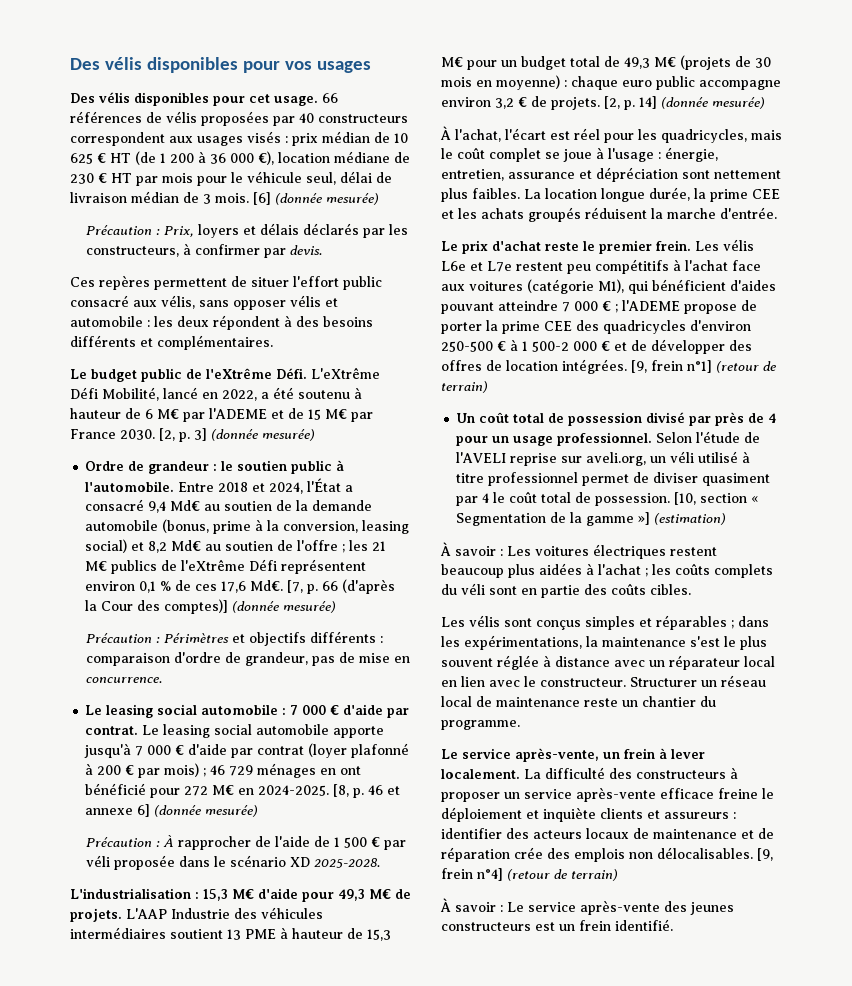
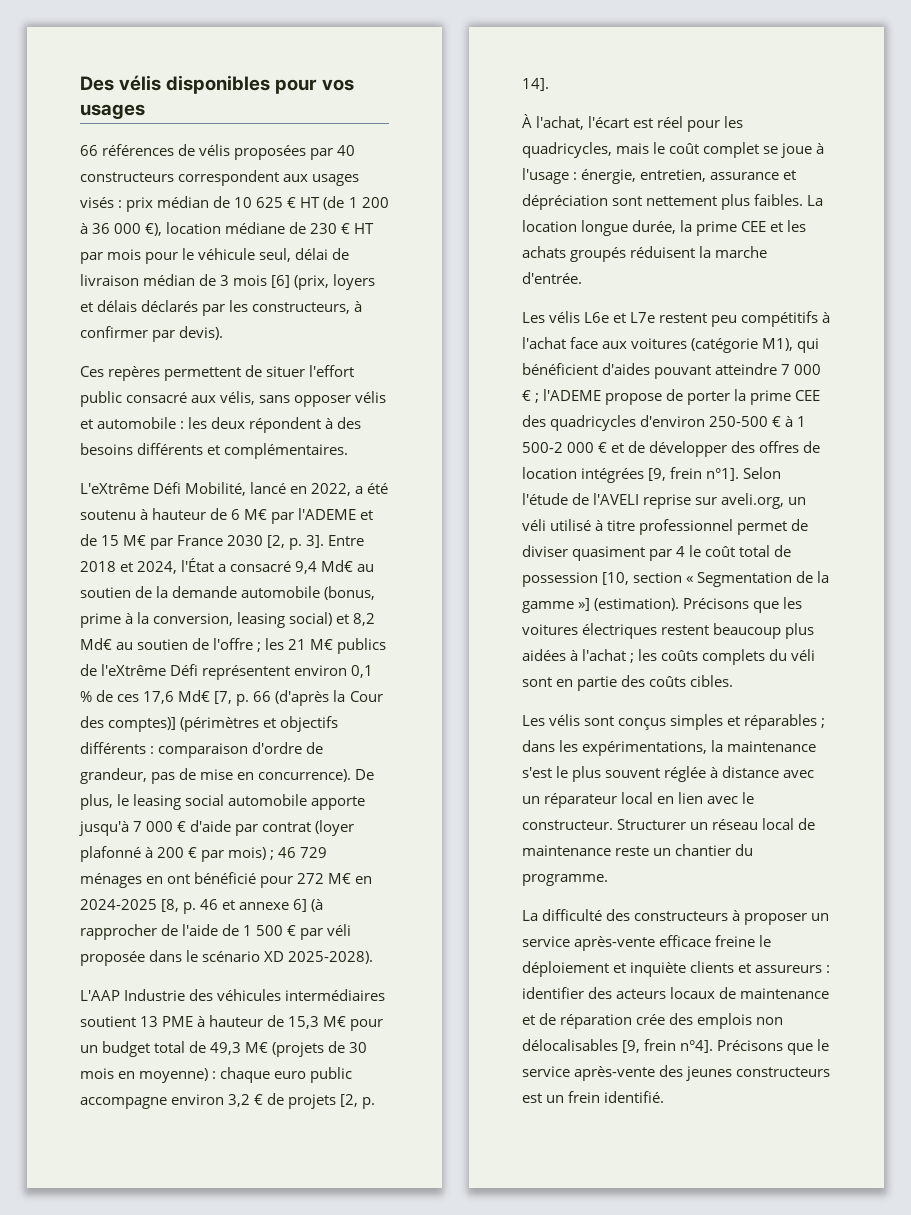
- Des vélis disponibles pour cet usage. 66 références de vélis proposées par 40 constructeurs correspondent aux usages visés : prix médian de 10 625 € HT (de 1 200 à 36 000 €), location médiane de 230 € HT par mois pour le véhicule seul, délai de livraison médian de 3 mois. [6] (donnée mesurée)
- Précaution : Prix, loyers et délais déclarés par les constructeurs, à confirmer par devis.
+ 66 références de vélis proposées par 40 constructeurs correspondent aux usages visés : prix médian de 10 625 € HT (de 1 200 à 36 000 €), location médiane de 230 € HT par mois pour le véhicule seul, délai de livraison médian de 3 mois [6] (prix, loyers et délais déclarés par les constructeurs, à confirmer par devis).
- Le budget public de l'eXtrême Défi. L'eXtrême Défi Mobilité, lancé en 2022, a été soutenu à hauteur de 6 M€ par l'ADEME et de 15 M€ par France 2030. [2, p. 3] (donnée mesurée)
- Ordre de grandeur : le soutien public à l'automobile.
+ L'eXtrême Défi Mobilité, lancé en 2022, a été soutenu à hauteur de 6 M€ par l'ADEME et de 15 M€ par France 2030 [2, p. 3].
- les 21 M€ publics de l'eXtrême Défi représentent environ 0,1 % de ces 17,6 Md€. [7, p. 66 (d'après la Cour des comptes)] (donnée mesurée)
- Précaution : Périmètres et objectifs différents :
+ les 21 M€ publics de l'eXtrême Défi représentent environ 0,1 % de ces 17,6 Md€ [7, p. 66 (d'après la Cour des comptes)] (périmètres et objectifs différents :
- comparaison d'ordre de grandeur, pas de mise en concurrence.
- Le leasing social automobile : 7 000 € d'aide par contrat. Le leasing social automobile apporte jusqu'à 7 000 € d'aide par contrat (loyer plafonné à 200 € par mois) ;
+ comparaison d'ordre de grandeur, pas de mise en concurrence). De plus, le leasing social automobile apporte jusqu'à 7 000 € d'aide par contrat (loyer plafonné à 200 € par mois) ;
- 46 729 ménages en ont bénéficié pour 272 M€ en 2024-2025. [8, p. 46 et annexe 6] (donnée mesurée)
- Précaution : À rapprocher de l'aide de 1 500 € par véli proposée dans le scénario XD 2025-2028.
- L'industrialisation : 15,3 M€ d'aide pour 49,3 M€ de projets. L'AAP Industrie des véhicules intermédiaires soutient 13 PME à hauteur de 15,3 M€ pour un budget total de 49,3 M€ (projets de 30 mois en moyenne) :
+ 46 729 ménages en ont bénéficié pour 272 M€ en 2024-2025 [8, p. 46 et annexe 6] (à rapprocher de l'aide de 1 500 € par véli proposée dans le scénario XD 2025-2028).
+ L'AAP Industrie des véhicules intermédiaires soutient 13 PME à hauteur de 15,3 M€ pour un budget total de 49,3 M€ (projets de 30 mois en moyenne) :
- chaque euro public accompagne environ 3,2 € de projets. [2, p. 14] (donnée mesurée)
+ chaque euro public accompagne environ 3,2 € de projets [2, p. 14].
- Le prix d'achat reste le premier frein. Les vélis L6e et L7e restent peu compétitifs à l'achat face aux voitures (catégorie M1), qui bénéficient d'aides pouvant atteindre 7 000 € ; l'ADEME propose de porter la prime CEE des quadricycles d'environ 250-500 € à 1 500-2 000 € et de développer des offres de location intégrées. [9, frein n°1] (retour de terrain)
- Un coût total de possession divisé par près de 4 pour un usage professionnel.
+ Les vélis L6e et L7e restent peu compétitifs à l'achat face aux voitures (catégorie M1), qui bénéficient d'aides pouvant atteindre 7 000 € ; l'ADEME propose de porter la prime CEE des quadricycles d'environ 250-500 € à 1 500-2 000 € et de développer des offres de location intégrées [9, frein n°1].
- Selon l'étude de l'AVELI reprise sur aveli.org, un véli utilisé à titre professionnel permet de diviser quasiment par 4 le coût total de possession. [10, section « Segmentation de la gamme »] (estimation)
- À savoir : Les voitures électriques restent beaucoup plus aidées à l'achat ; les coûts complets du véli sont en partie des coûts cibles.
+ Selon l'étude de l'AVELI reprise sur aveli.org, un véli utilisé à titre professionnel permet de diviser quasiment par 4 le coût total de possession [10, section « Segmentation de la gamme »] (estimation). Précisons que les voitures électriques restent beaucoup plus aidées à l'achat ; les coûts complets du véli sont en partie des coûts cibles.
- Le service après-vente, un frein à lever localement. La difficulté des constructeurs à proposer un service après-vente efficace freine le déploiement et inquiète clients et assureurs : identifier des acteurs locaux de maintenance et de réparation crée des emplois non délocalisables. [9, frein n°4] (retour de terrain)
- À savoir : Le service après-vente des jeunes constructeurs est un frein identifié.
+ La difficulté des constructeurs à proposer un service après-vente efficace freine le déploiement et inquiète clients et assureurs : identifier des acteurs locaux de maintenance et de réparation crée des emplois non délocalisables [9, frein n°4]. Précisons que le service après-vente des jeunes constructeurs est un frein identifié.

